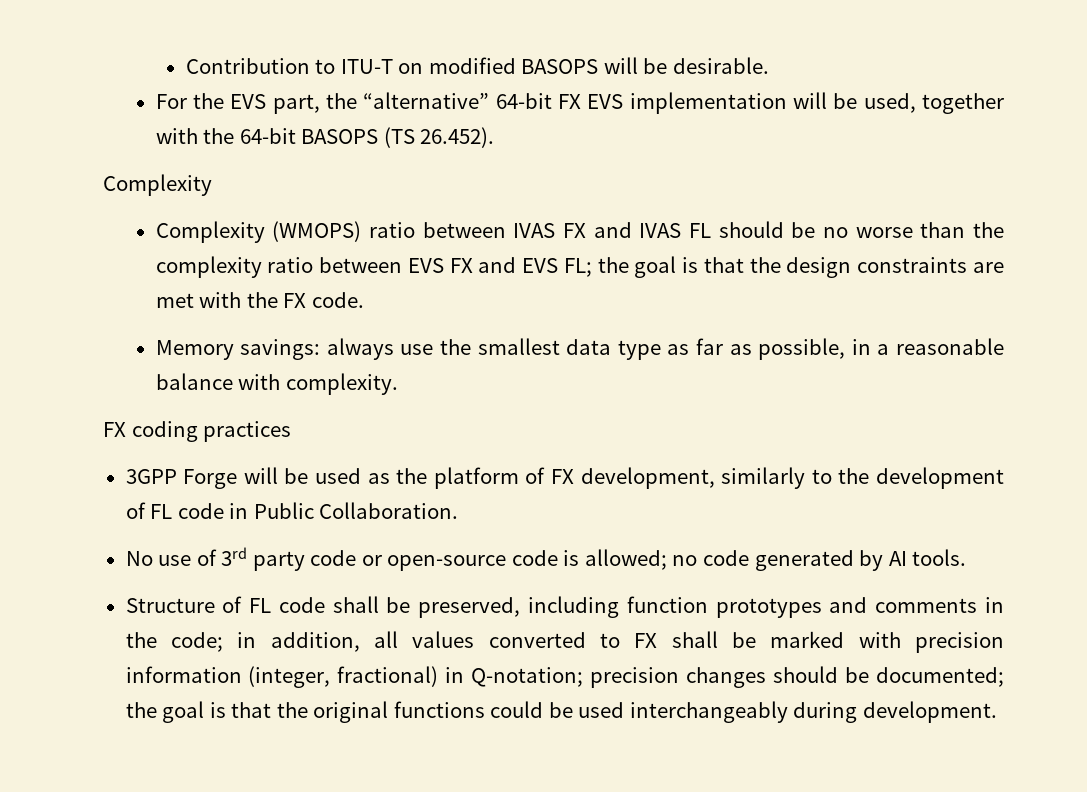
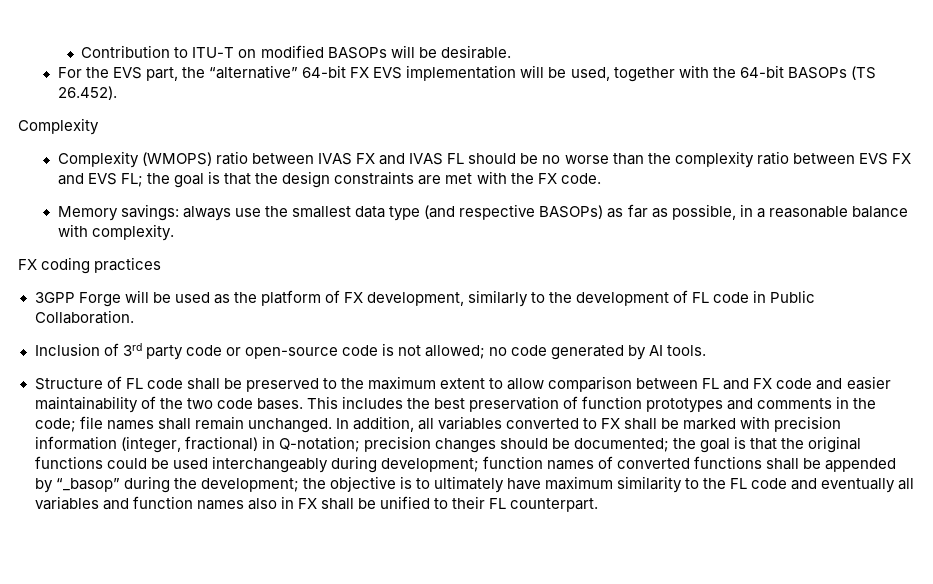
- Contribution to ITU-T on modified BASOPS will be desirable.
+ Contribution to ITU-T on modified BASOPs will be desirable.
- For the EVS part, the “alternative” 64-bit FX EVS implementation will be used, together with the 64-bit BASOPS (TS 26.452).
+ For the EVS part, the “alternative” 64-bit FX EVS implementation will be used, together with the 64-bit BASOPs (TS 26.452).
- Memory savings: always use the smallest data type as far as possible, in a reasonable balance with complexity.
+ Memory savings: always use the smallest data type (and respective BASOPs) as far as possible, in a reasonable balance with complexity.
- No use of 3rd party code or open-source code is allowed; no code generated by AI tools.
+ Inclusion of 3rd party code or open-source code is not allowed; no code generated by AI tools.
- Structure of FL code shall be preserved, including function prototypes and comments in the code; in addition, all values converted to FX shall be marked with precision information (integer, fractional) in Q-notation; precision changes should be documented; the goal is that the original functions could be used interchangeably during development.
+ Structure of FL code shall be preserved to the maximum extent to allow comparison between FL and FX code and easier maintainability of the two code bases. This includes the best preservation of function prototypes and comments in the code; file names shall remain unchanged. In addition, all variables converted to FX shall be marked with precision information (integer, fractional) in Q-notation; precision changes should be documented; the goal is that the original functions could be used interchangeably during development; function names of converted functions shall be appended by “_basop” during the development; the objective is to ultimately have maximum similarity to the FL code and eventually all variables and function names also in FX shall be unified to their FL counterpart.

